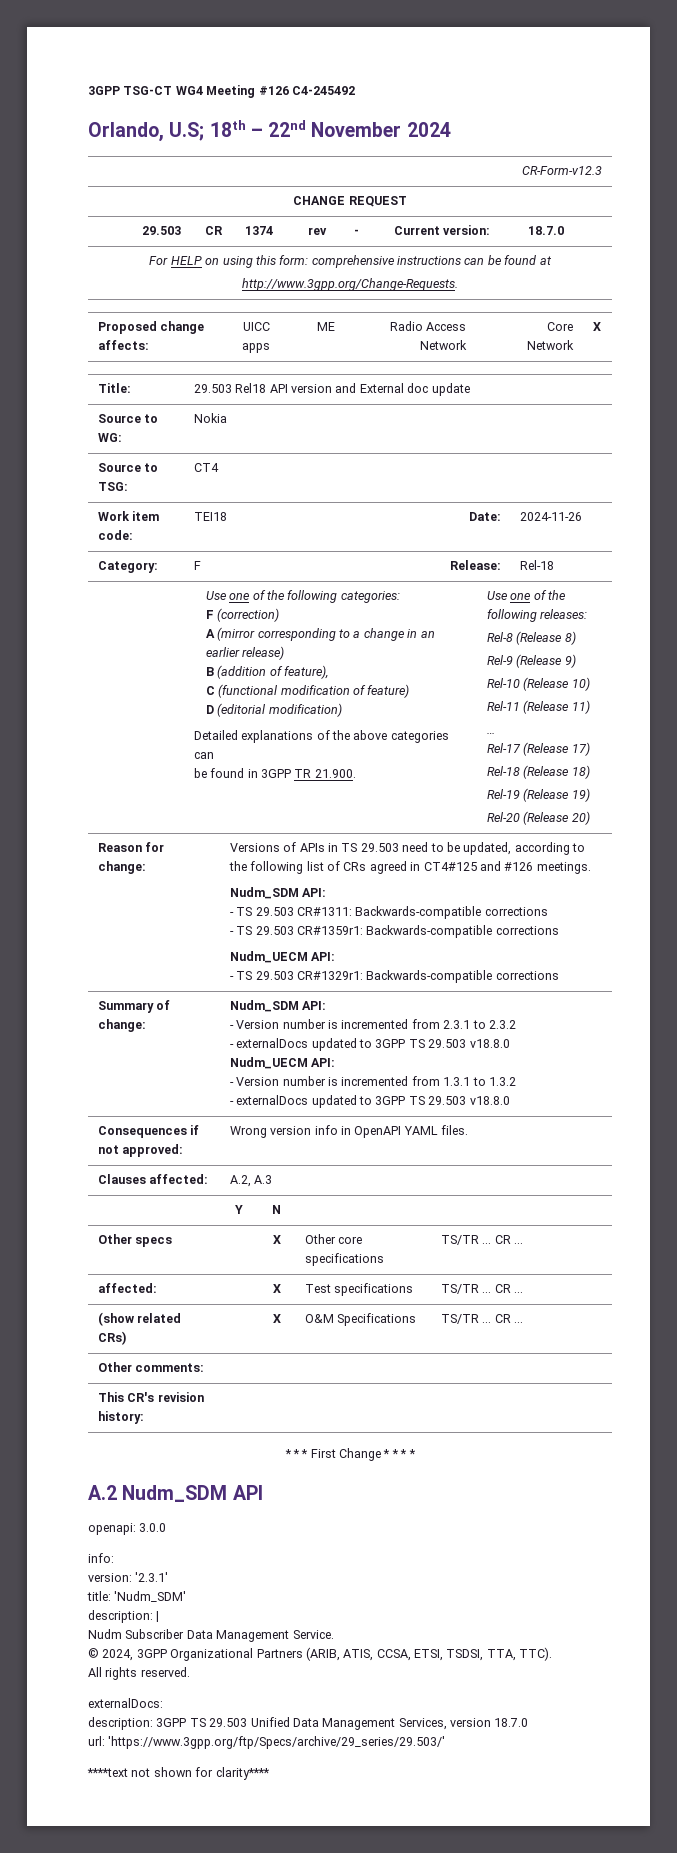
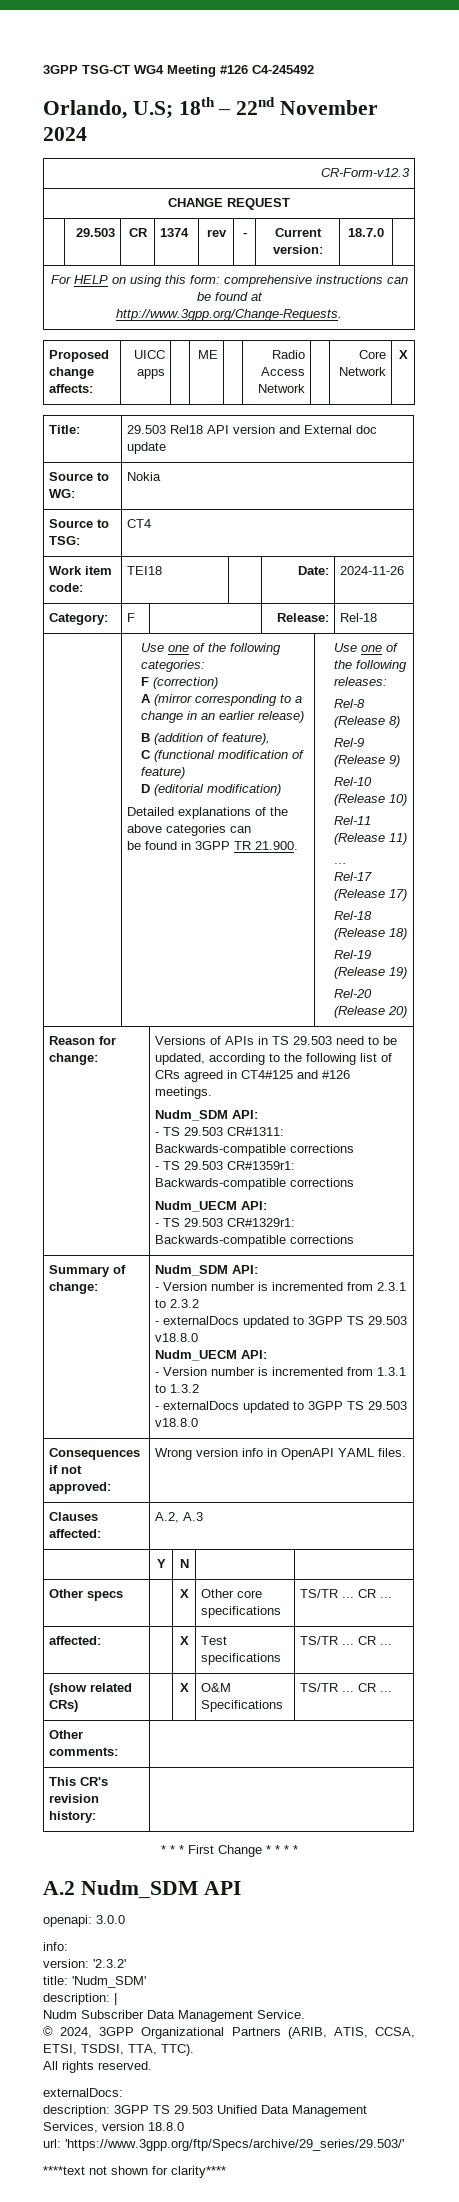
- version: '2.3.1'
+ version: '2.3.2'
- description: 3GPP TS 29.503 Unified Data Management Services, version 18.7.0
+ description: 3GPP TS 29.503 Unified Data Management Services, version 18.8.0

